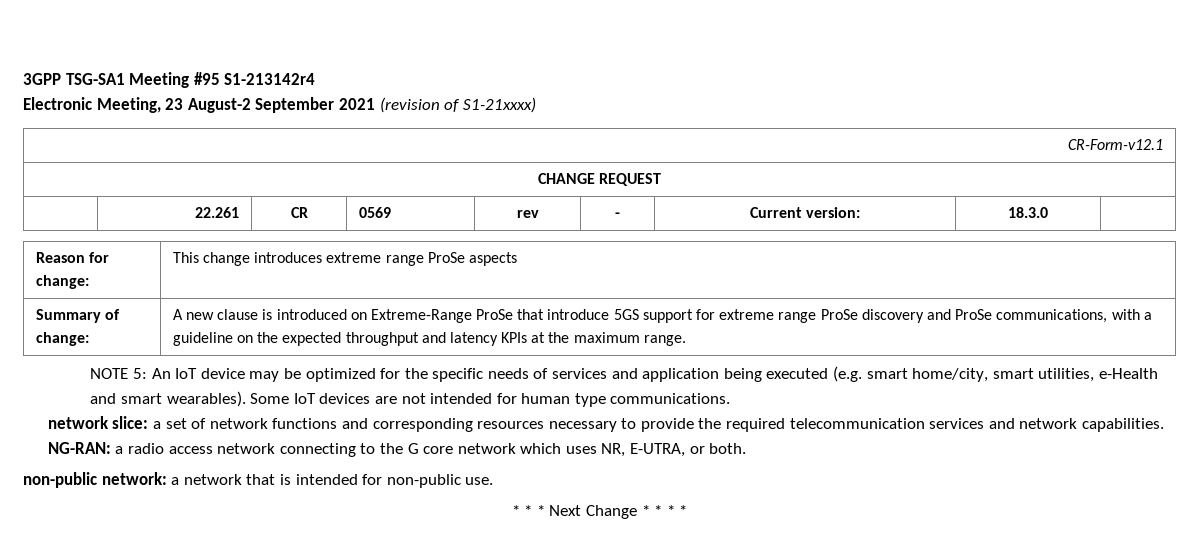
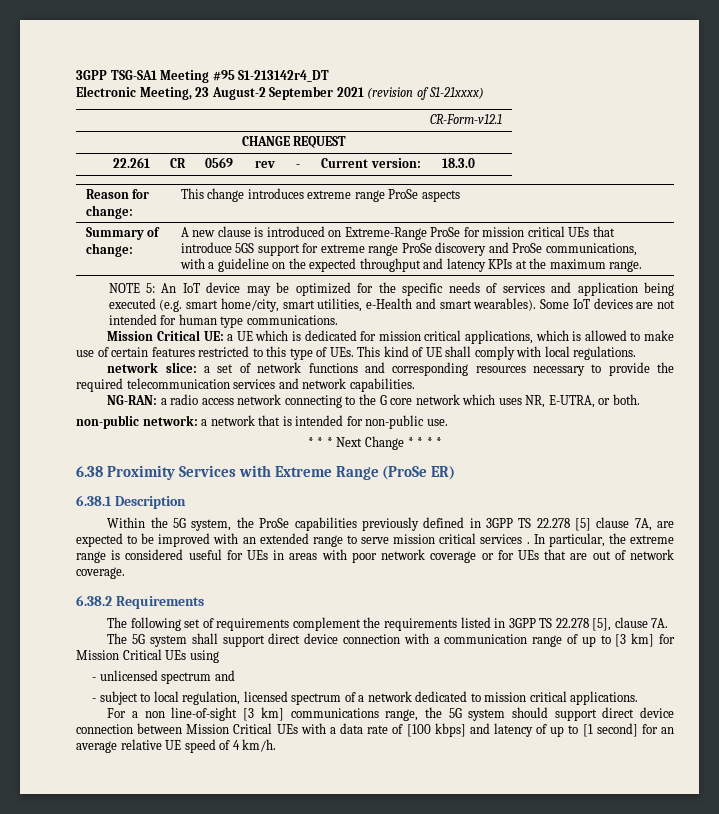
- 3GPP TSG-SA1 Meeting #95 S1-213142r4
+ 3GPP TSG-SA1 Meeting #95 S1-213142r4_DT
- A new clause is introduced on Extreme-Range ProSe that introduce 5GS support for extreme range ProSe discovery and ProSe communications, with a guideline on the expected throughput and latency KPIs at the maximum range.
+ A new clause is introduced on Extreme-Range ProSe for mission critical UEs that introduce 5GS support for extreme range ProSe discovery and ProSe communications, with a guideline on the expected throughput and latency KPIs at the maximum range.
+ Mission Critical UE: a UE which is dedicated for mission critical applications, which is allowed to make use of certain features restricted to this type of UEs. This kind of UE shall comply with local regulations.
+ 6.38 Proximity Services with Extreme Range (ProSe ER)
+ 6.38.1 Description
+ Within the 5G system, the ProSe capabilities previously defined in 3GPP TS 22.278 [5] clause 7A, are expected to be improved with an extended range to serve mission critical services . In particular, the extreme range is considered useful for UEs in areas with poor network coverage or for UEs that are out of network coverage.
+ 6.38.2 Requirements
+ The following set of requirements complement the requirements listed in 3GPP TS 22.278 [5], clause 7A.
+ The 5G system shall support direct device connection with a communication range of up to [3 km] for Mission Critical UEs using
+ - unlicensed spectrum and
+ - subject to local regulation, licensed spectrum of a network dedicated to mission critical applications.
+ For a non line-of-sight [3 km] communications range, the 5G system should support direct device connection between Mission Critical UEs with a data rate of [100 kbps] and latency of up to [1 second] for an average relative UE speed of 4 km/h.

